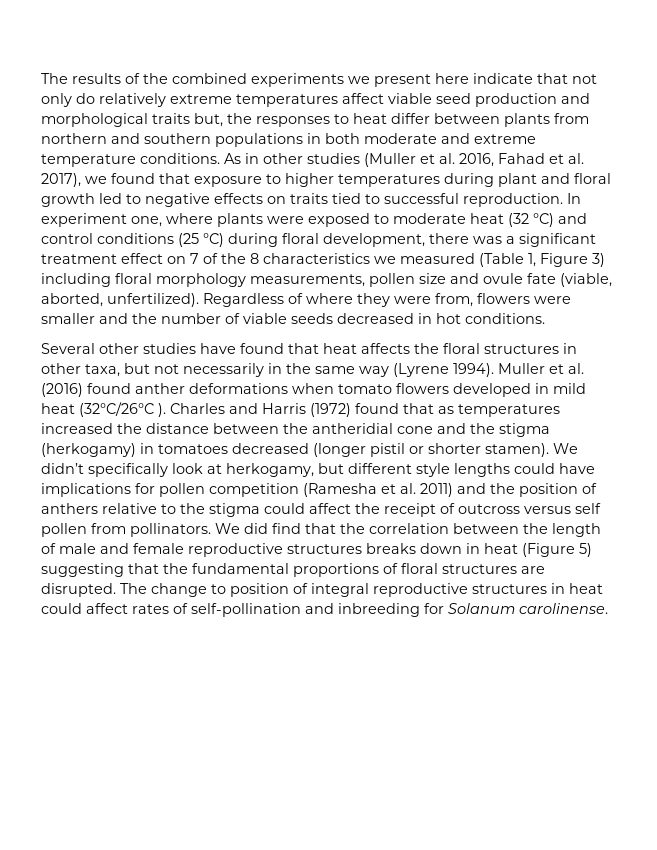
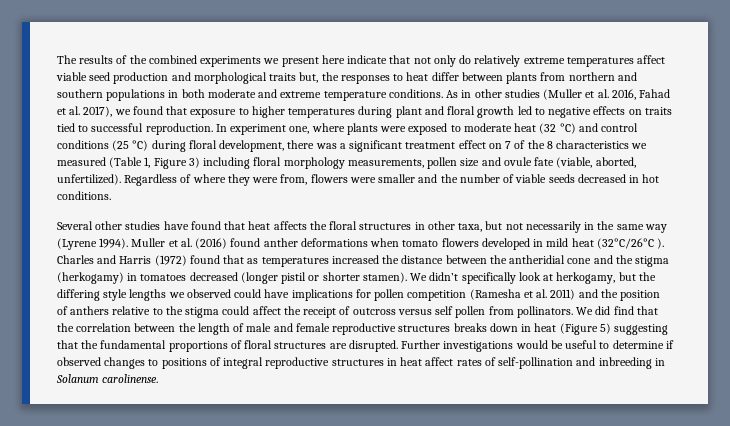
- We didn’t specifically look at herkogamy, but different style lengths could have implications for pollen competition (Ramesha et al. 2011) and the position of anthers relative to the stigma could affect the receipt of outcross versus self pollen from pollinators.
+ We didn’t specifically look at herkogamy, but the differing style lengths we observed could have implications for pollen competition (Ramesha et al. 2011) and the position of anthers relative to the stigma could affect the receipt of outcross versus self pollen from pollinators.
- The change to position of integral reproductive structures in heat could affect rates of self-pollination and inbreeding for Solanum carolinense.
+ Further investigations would be useful to determine if observed changes to positions of integral reproductive structures in heat affect rates of self-pollination and inbreeding in Solanum carolinense.

